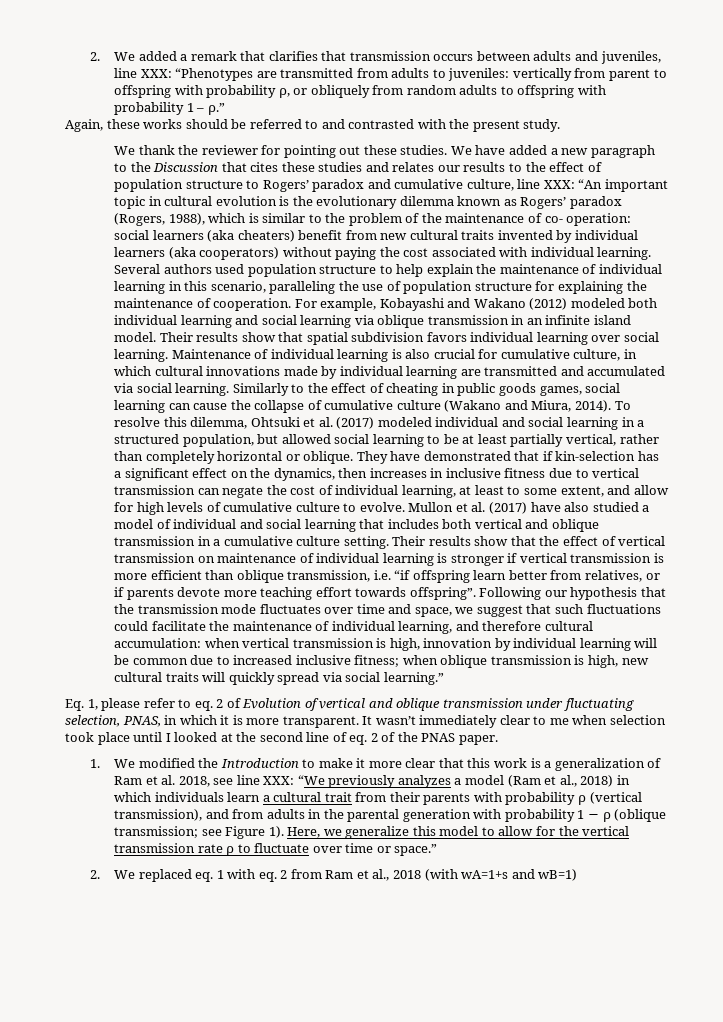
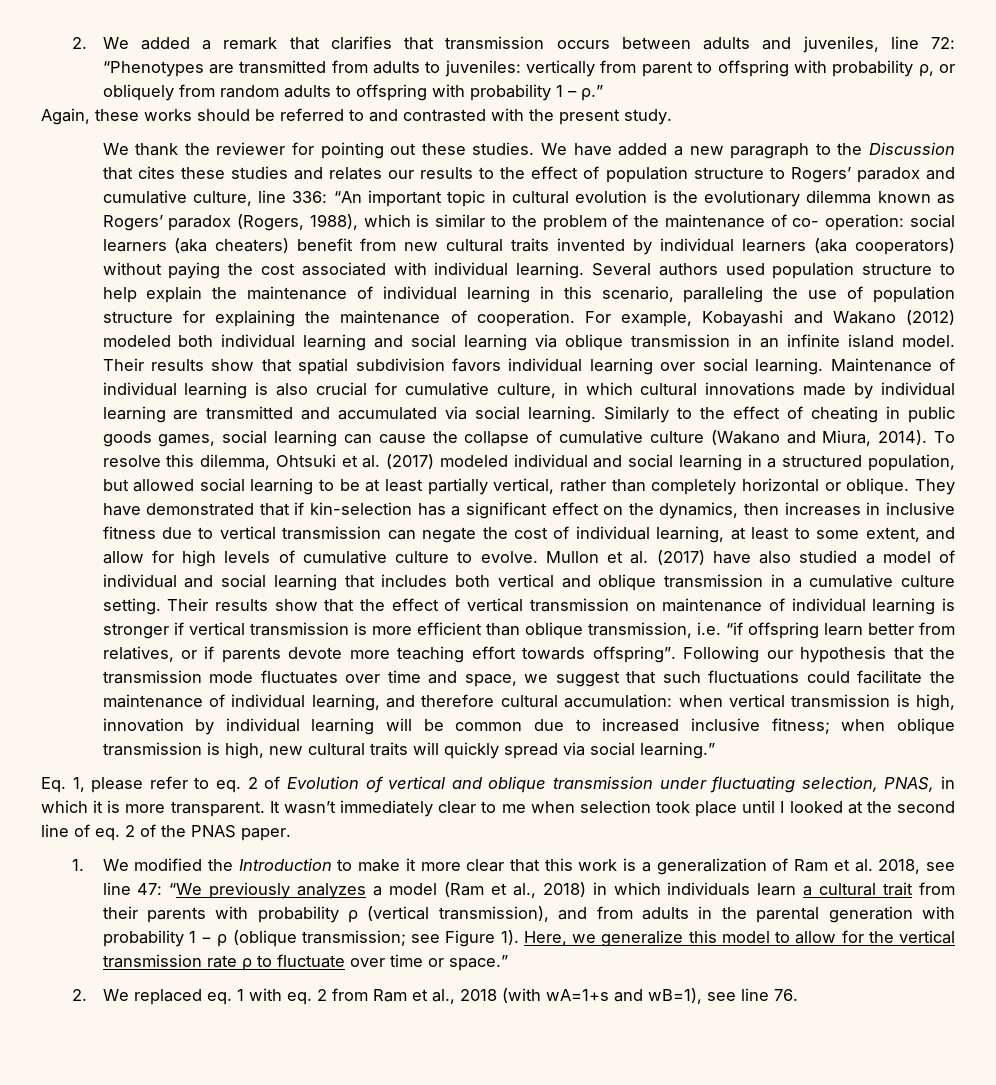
- 2. We added a remark that clarifies that transmission occurs between adults and juveniles, line XXX: “Phenotypes are transmitted from adults to juveniles: vertically from parent to offspring with probability ρ, or obliquely from random adults to offspring with probability 1 – ρ.”
+ 2. We added a remark that clarifies that transmission occurs between adults and juveniles, line 72: “Phenotypes are transmitted from adults to juveniles: vertically from parent to offspring with probability ρ, or obliquely from random adults to offspring with probability 1 – ρ.”
- We have added a new paragraph to the Discussion that cites these studies and relates our results to the effect of population structure to Rogers’ paradox and cumulative culture, line XXX:
+ We have added a new paragraph to the Discussion that cites these studies and relates our results to the effect of population structure to Rogers’ paradox and cumulative culture, line 336:
- 1. We modified the Introduction to make it more clear that this work is a generalization of Ram et al. 2018, see line XXX:
+ 1. We modified the Introduction to make it more clear that this work is a generalization of Ram et al. 2018, see line 47:
- 2 from Ram et al., 2018 (with wA=1+s and wB=1)
+ 2 from Ram et al., 2018 (with wA=1+s and wB=1), see line 76.

